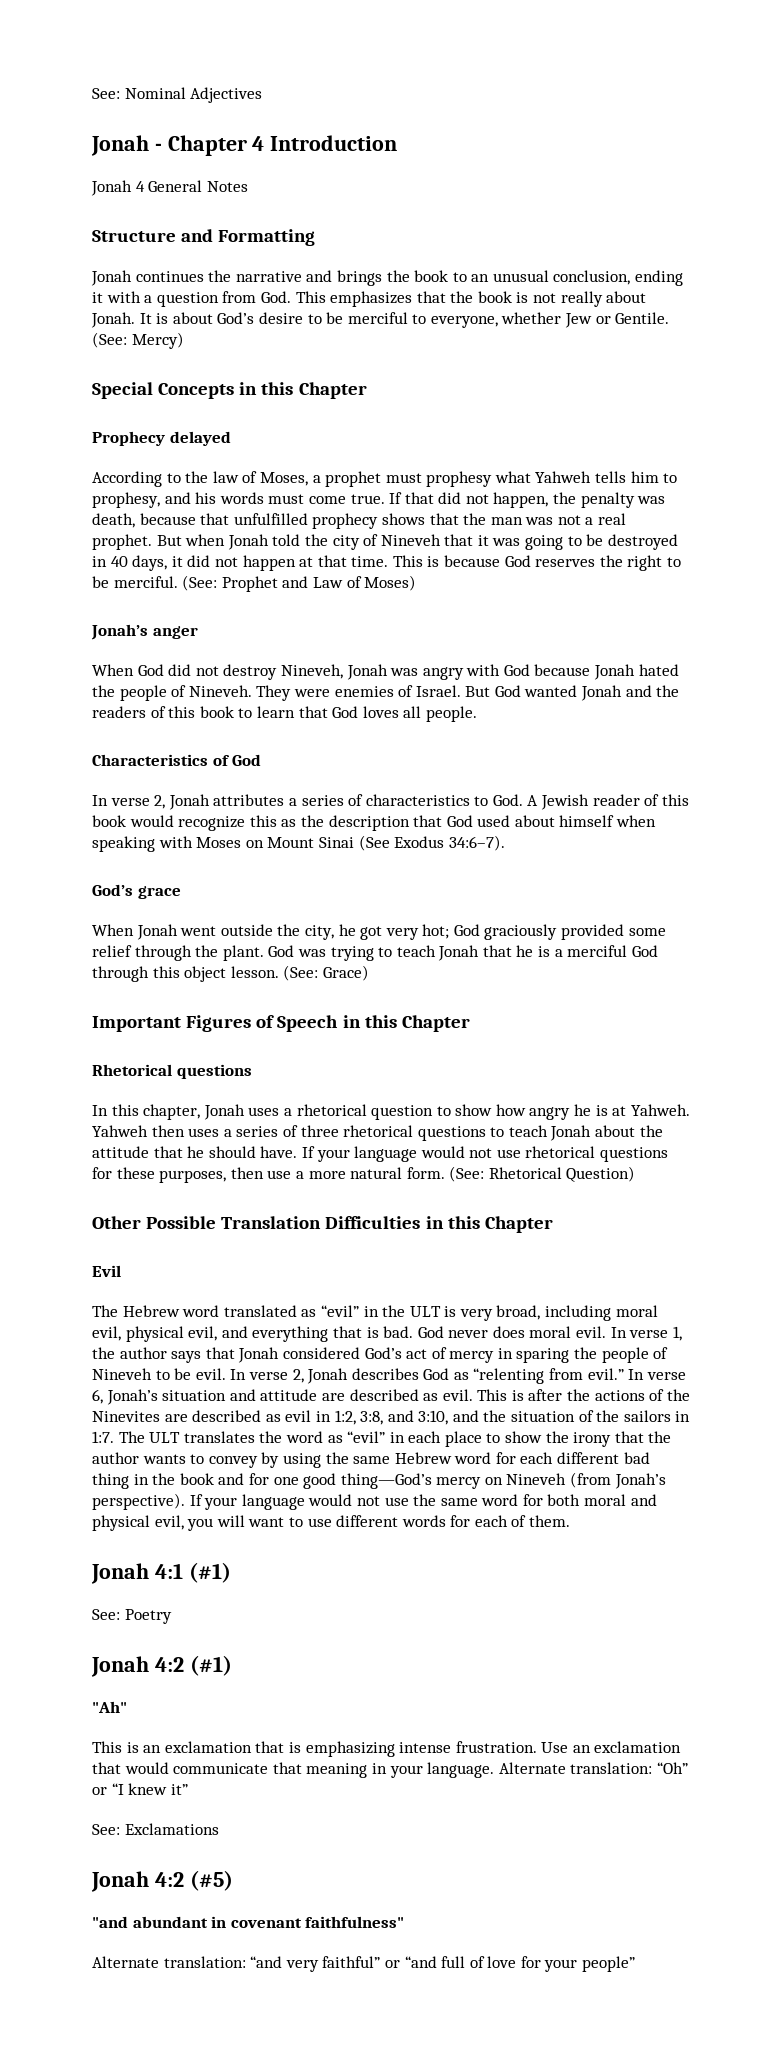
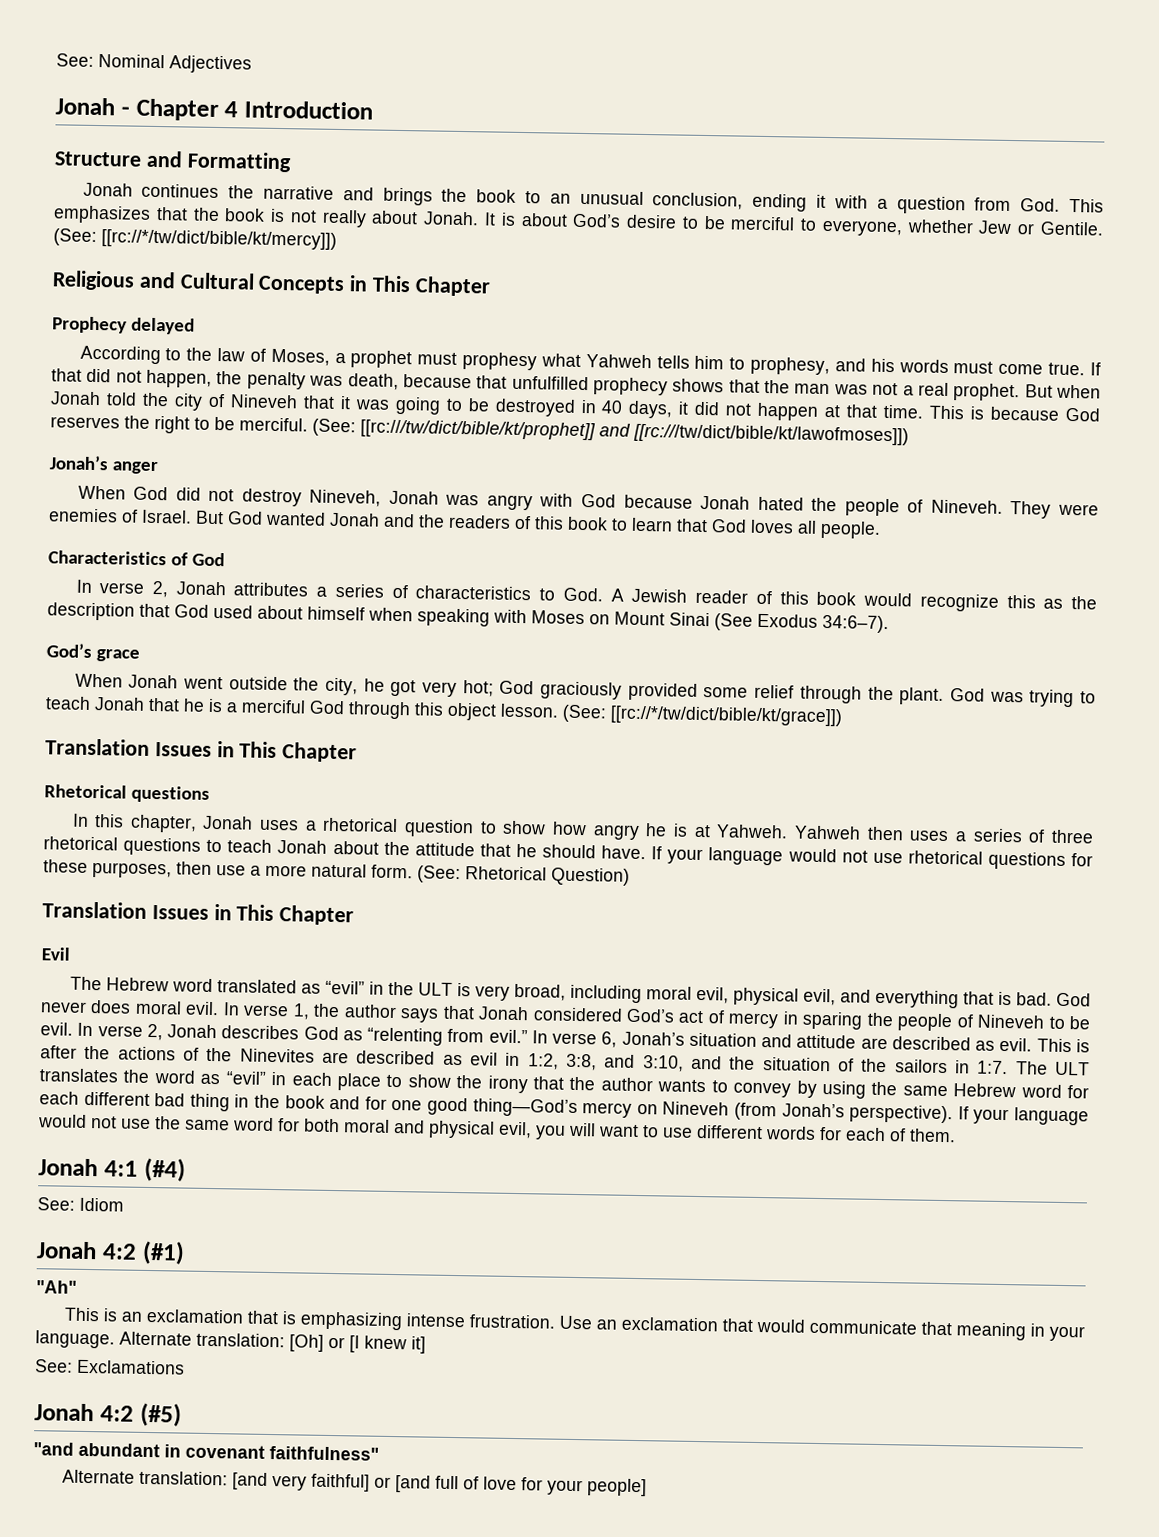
- Jonah 4 General Notes
- (See: Mercy)
- Special Concepts in this Chapter
+ (See: [[rc://*/tw/dict/bible/kt/mercy]])
+ Religious and Cultural Concepts in This Chapter
- (See: Prophet and Law of Moses)
+ (See: [[rc:///tw/dict/bible/kt/prophet]] and [[rc:///tw/dict/bible/kt/lawofmoses]])
- (See: Grace)
- Important Figures of Speech in this Chapter
+ (See: [[rc://*/tw/dict/bible/kt/grace]])
+ Translation Issues in This Chapter
  (See: Rhetorical Question)
- Other Possible Translation Difficulties in this Chapter
+ Translation Issues in This Chapter
- Jonah 4:1 (#1)
- See: Poetry
+ Jonah 4:1 (#4)
+ See: Idiom
- Alternate translation: “Oh” or “I knew it”
+ Alternate translation: [Oh] or [I knew it]
- Alternate translation: “and very faithful” or “and full of love for your people”
+ Alternate translation: [and very faithful] or [and full of love for your people]

